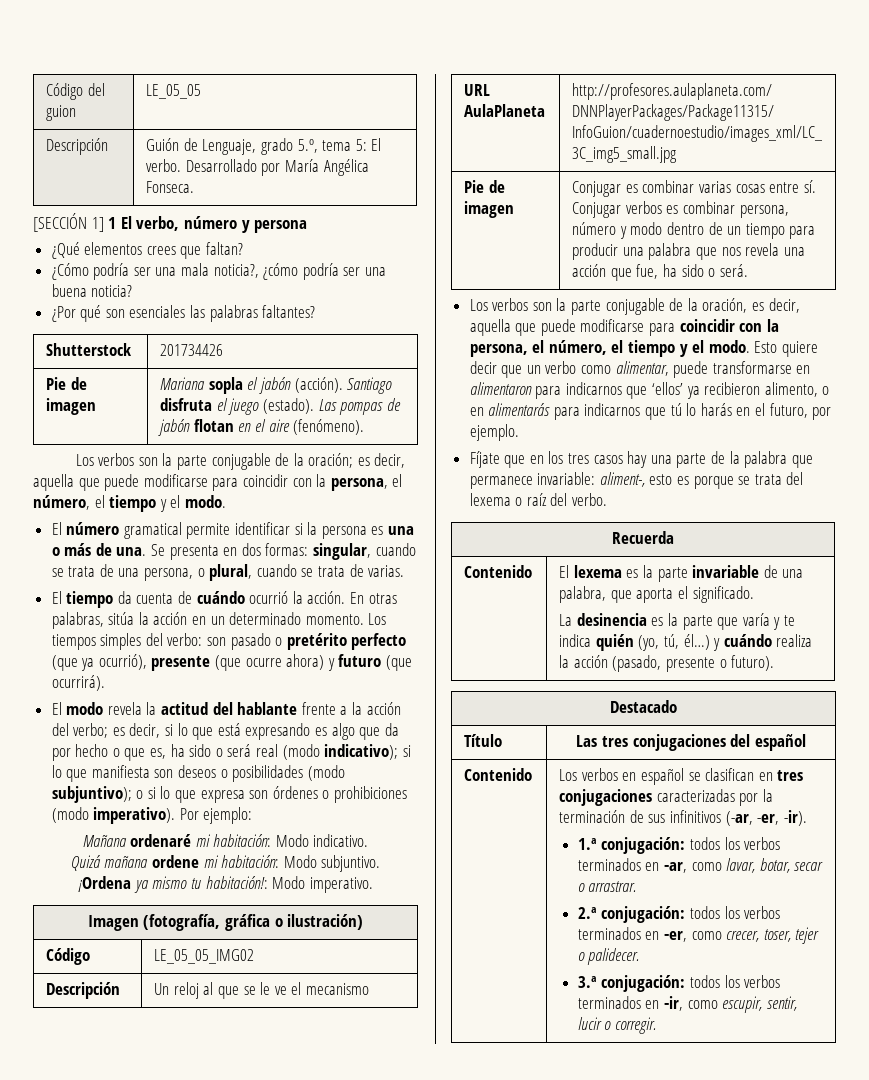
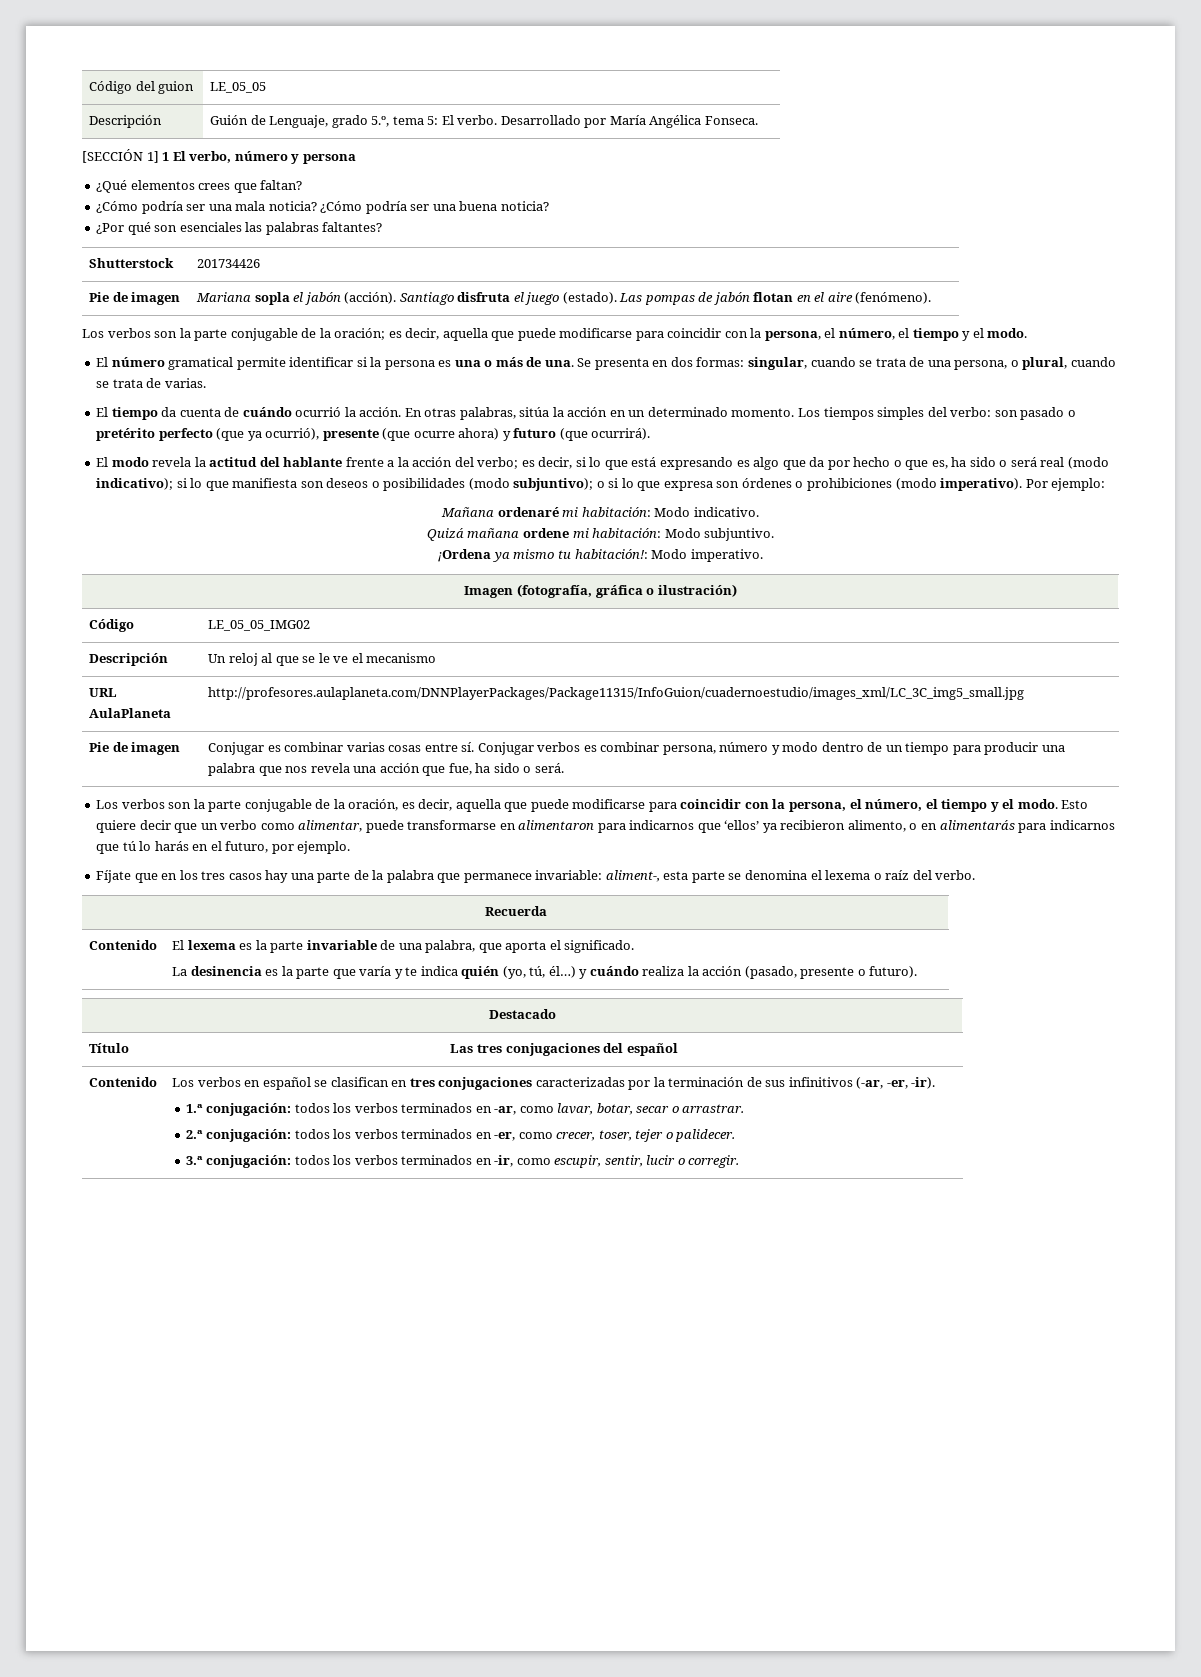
- ¿Cómo podría ser una mala noticia?, ¿cómo podría ser una buena noticia?
+ ¿Cómo podría ser una mala noticia? ¿Cómo podría ser una buena noticia?
- Fíjate que en los tres casos hay una parte de la palabra que permanece invariable: aliment-, esto es porque se trata del lexema o raíz del verbo.
+ Fíjate que en los tres casos hay una parte de la palabra que permanece invariable: aliment-, esta parte se denomina el lexema o raíz del verbo.

